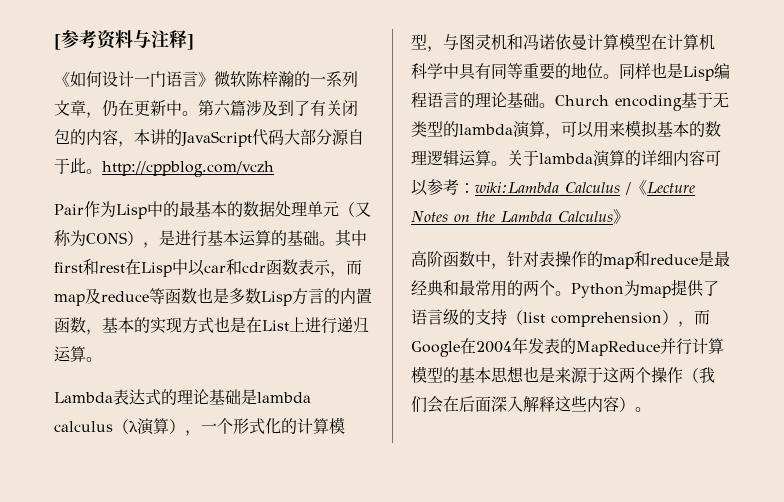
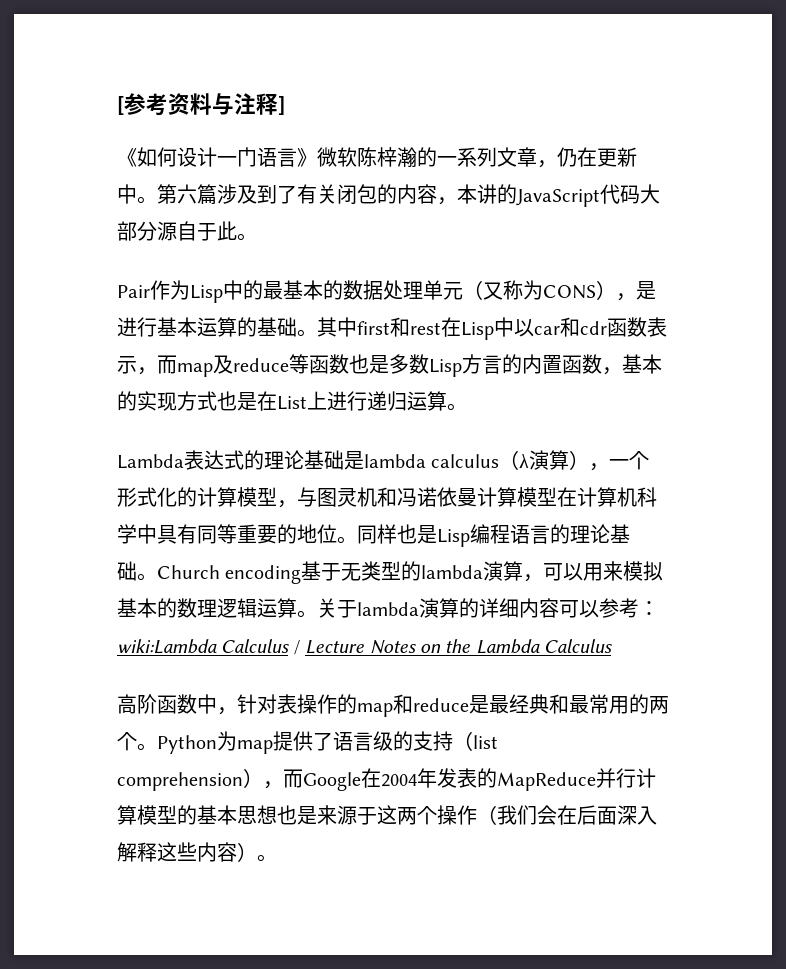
- 第六篇涉及到了有关闭包的内容，本讲的JavaScript代码大部分源自于此。http://cppblog.com/vczh
+ 第六篇涉及到了有关闭包的内容，本讲的JavaScript代码大部分源自于此。
- 关于lambda演算的详细内容可以参考：wiki:Lambda Calculus /《Lecture Notes on the Lambda Calculus》
+ 关于lambda演算的详细内容可以参考：wiki:Lambda Calculus / Lecture Notes on the Lambda Calculus

